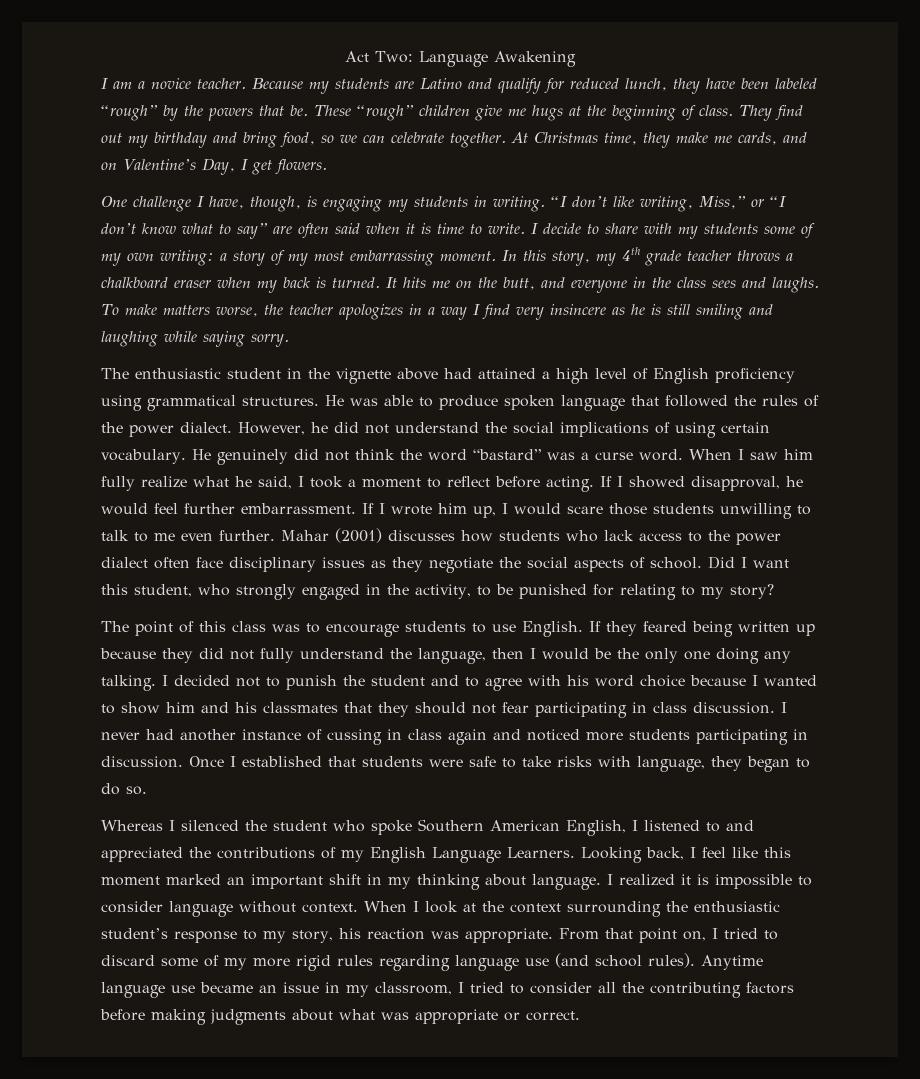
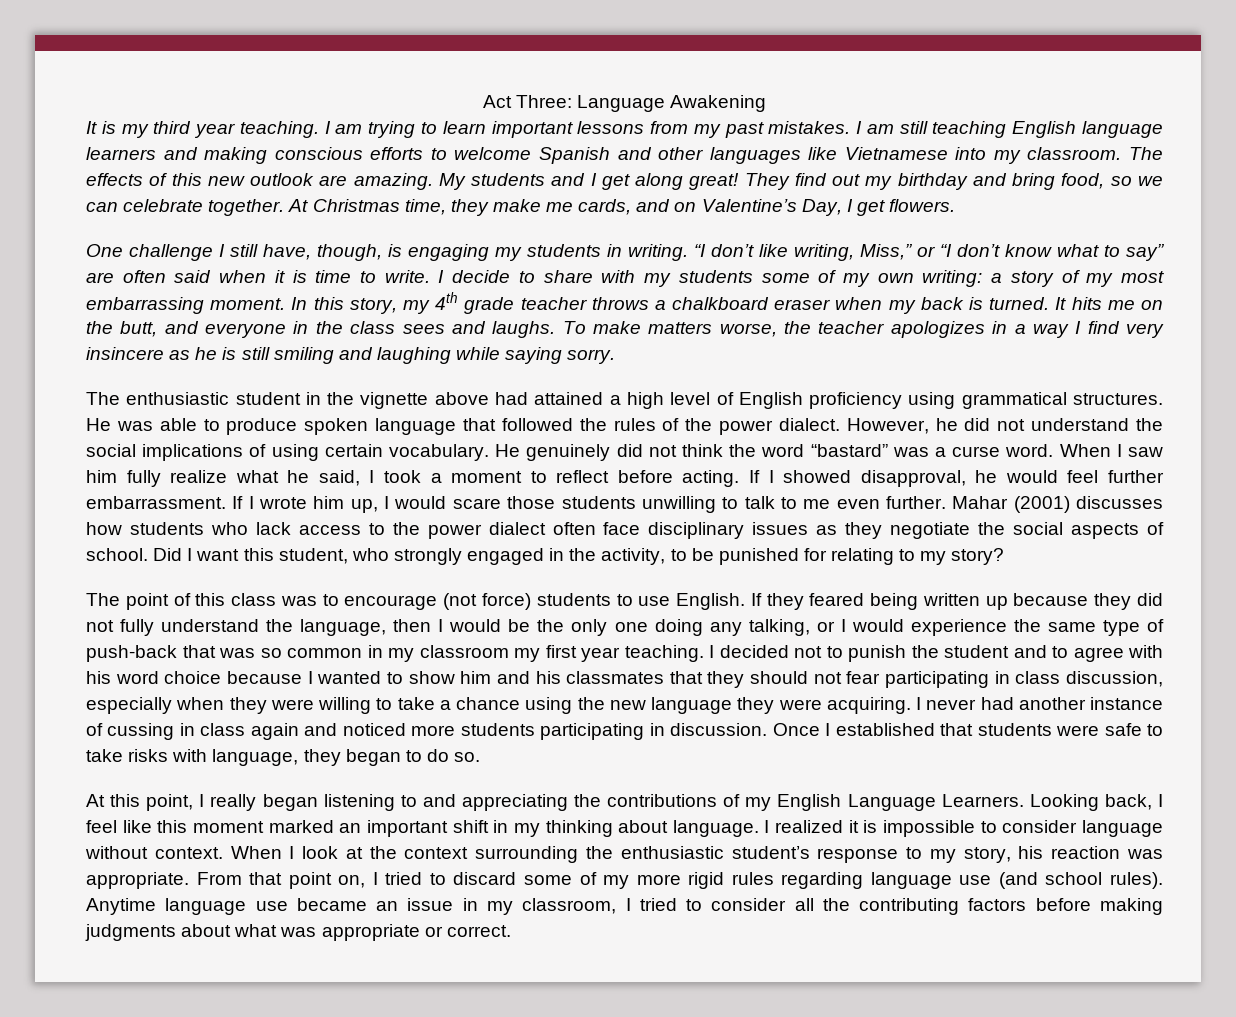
- Act Two: Language Awakening
+ Act Three: Language Awakening
- I am a novice teacher. Because my students are Latino and qualify for reduced lunch, they have been labeled “rough” by the powers that be. These “rough” children give me hugs at the beginning of class.
+ It is my third year teaching. I am trying to learn important lessons from my past mistakes. I am still teaching English language learners and making conscious efforts to welcome Spanish and other languages like Vietnamese into my classroom. The effects of this new outlook are amazing. My students and I get along great!
- One challenge I have, though, is engaging my students in writing.
+ One challenge I still have, though, is engaging my students in writing.
- The point of this class was to encourage students to use English.
+ The point of this class was to encourage (not force) students to use English.
- If they feared being written up because they did not fully understand the language, then I would be the only one doing any talking.
+ If they feared being written up because they did not fully understand the language, then I would be the only one doing any talking, or I would experience the same type of push-back that was so common in my classroom my first year teaching.
- I decided not to punish the student and to agree with his word choice because I wanted to show him and his classmates that they should not fear participating in class discussion.
+ I decided not to punish the student and to agree with his word choice because I wanted to show him and his classmates that they should not fear participating in class discussion, especially when they were willing to take a chance using the new language they were acquiring.
- Whereas I silenced the student who spoke Southern American English, I listened to and appreciated the contributions of my English Language Learners.
+ At this point, I really began listening to and appreciating the contributions of my English Language Learners.

